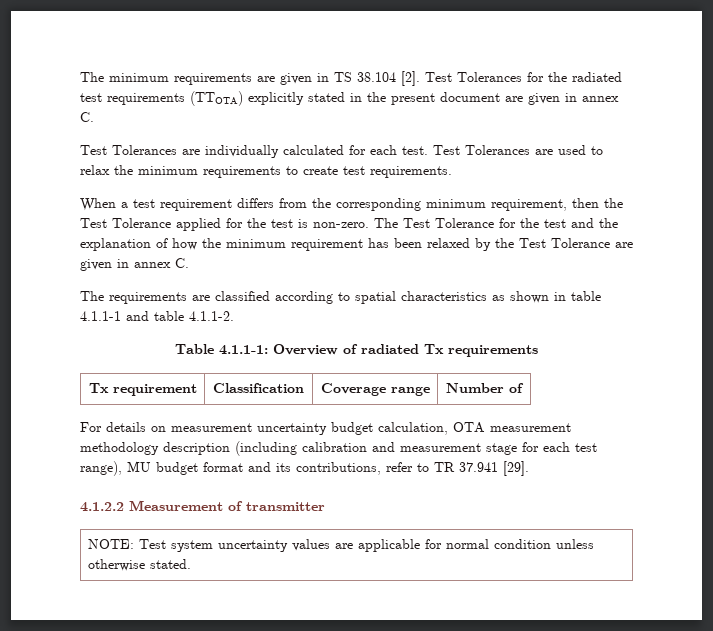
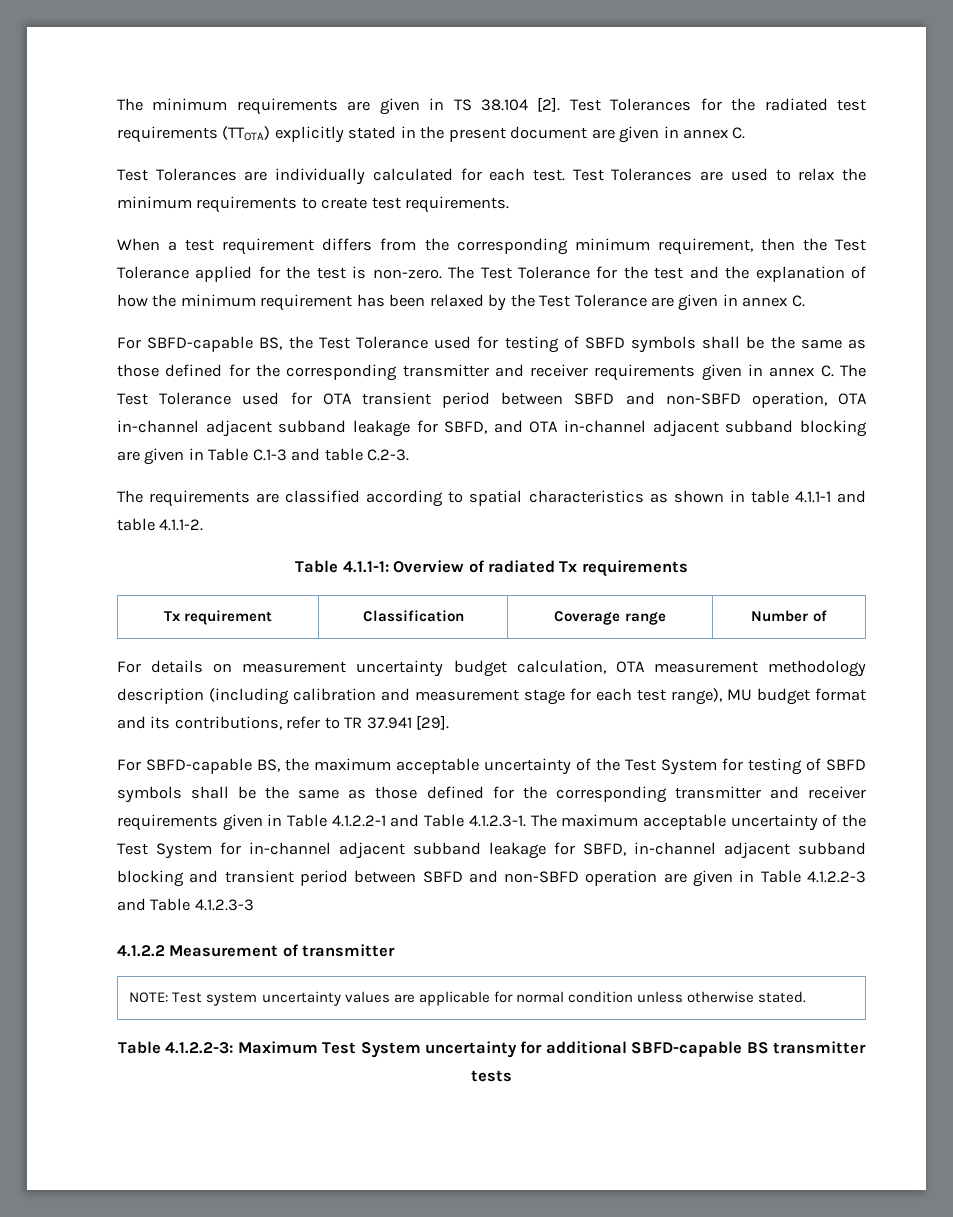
+ For SBFD-capable BS, the Test Tolerance used for testing of SBFD symbols shall be the same as those defined for the corresponding transmitter and receiver requirements given in annex C. The Test Tolerance used for OTA transient period between SBFD and non-SBFD operation, OTA in-channel adjacent subband leakage for SBFD, and OTA in-channel adjacent subband blocking are given in Table C.1-3 and table C.2-3.
+ For SBFD-capable BS, the maximum acceptable uncertainty of the Test System for testing of SBFD symbols shall be the same as those defined for the corresponding transmitter and receiver requirements given in Table 4.1.2.2-1 and Table 4.1.2.3-1. The maximum acceptable uncertainty of the Test System for in-channel adjacent subband leakage for SBFD, in-channel adjacent subband blocking and transient period between SBFD and non-SBFD operation are given in Table 4.1.2.2-3 and Table 4.1.2.3-3
+ Table 4.1.2.2-3: Maximum Test System uncertainty for additional SBFD-capable BS transmitter tests

